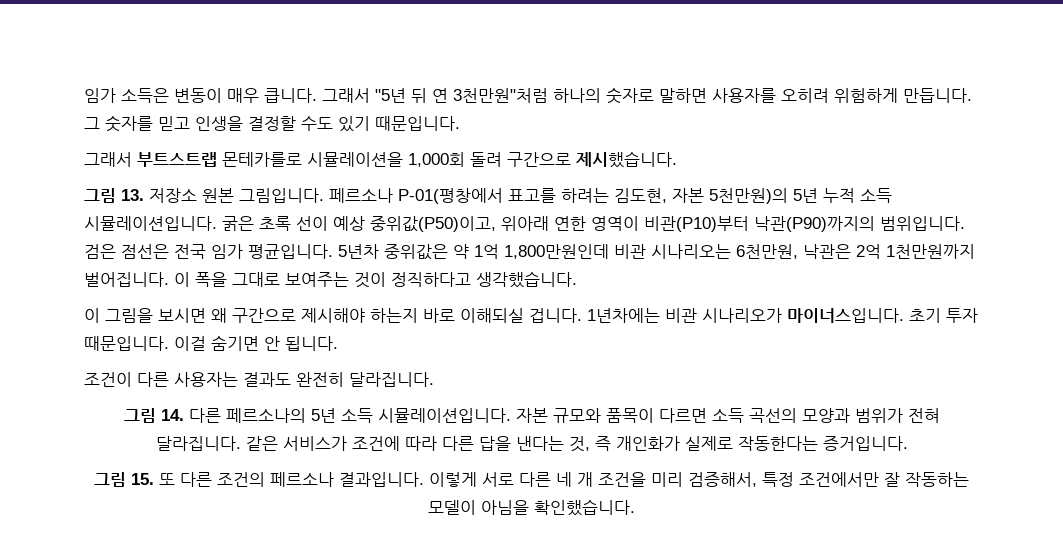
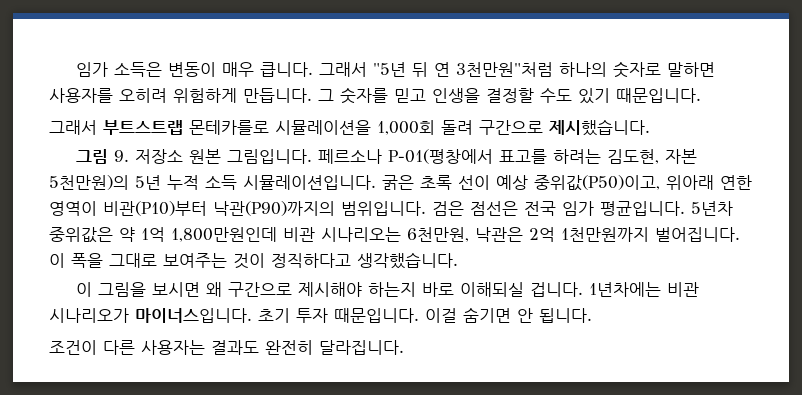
- 그림 13. 저장소 원본 그림입니다.
+ 그림 9. 저장소 원본 그림입니다.
- 그림 14. 다른 페르소나의 5년 소득 시뮬레이션입니다. 자본 규모와 품목이 다르면 소득 곡선의 모양과 범위가 전혀 달라집니다. 같은 서비스가 조건에 따라 다른 답을 낸다는 것, 즉 개인화가 실제로 작동한다는 증거입니다.
- 그림 15. 또 다른 조건의 페르소나 결과입니다. 이렇게 서로 다른 네 개 조건을 미리 검증해서, 특정 조건에서만 잘 작동하는 모델이 아님을 확인했습니다.

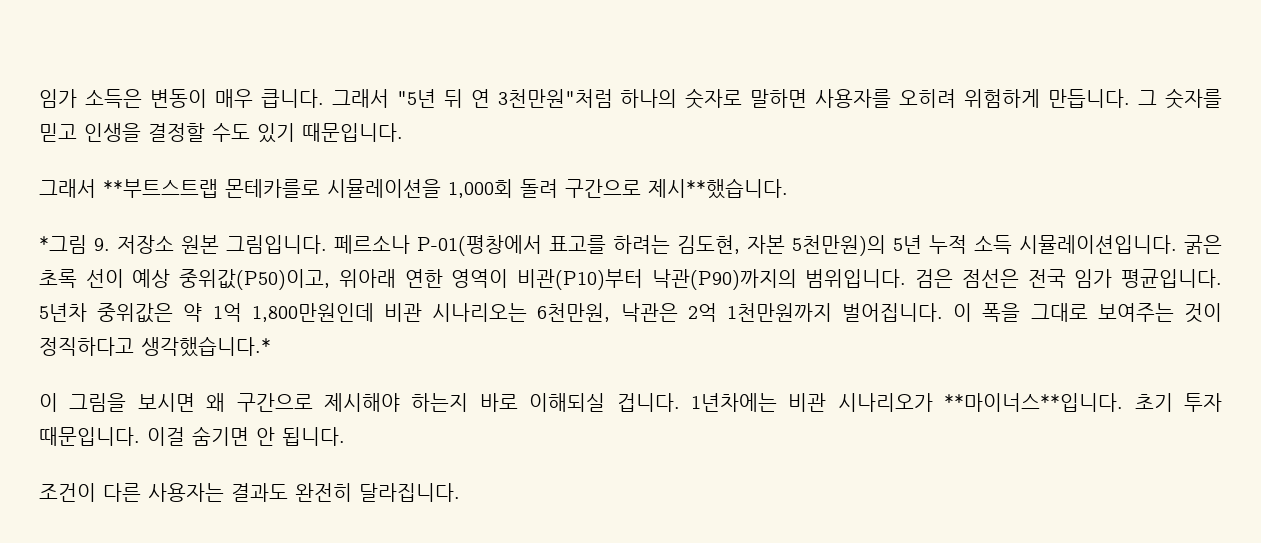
- 그래서 부트스트랩 몬테카를로 시뮬레이션을 1,000회 돌려 구간으로 제시했습니다.
- 그림 9. 저장소 원본 그림입니다.
+ 그래서 **부트스트랩 몬테카를로 시뮬레이션을 1,000회 돌려 구간으로 제시**했습니다.
+ *그림 9. 저장소 원본 그림입니다.
- 이 폭을 그대로 보여주는 것이 정직하다고 생각했습니다.
+ 이 폭을 그대로 보여주는 것이 정직하다고 생각했습니다.*
- 1년차에는 비관 시나리오가 마이너스입니다.
+ 1년차에는 비관 시나리오가 **마이너스**입니다.

